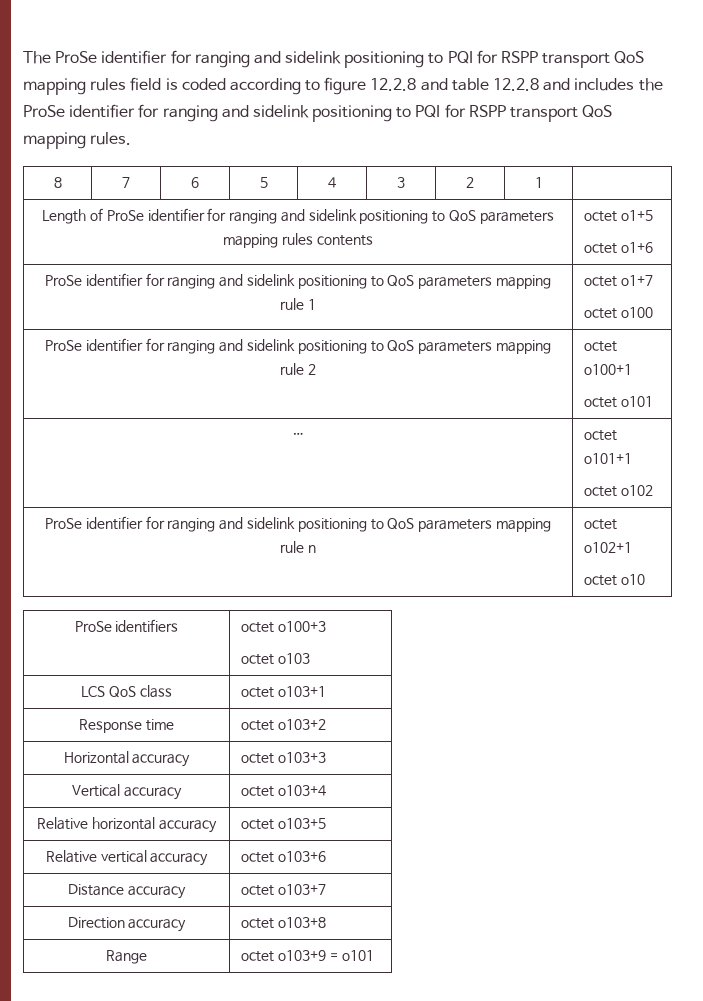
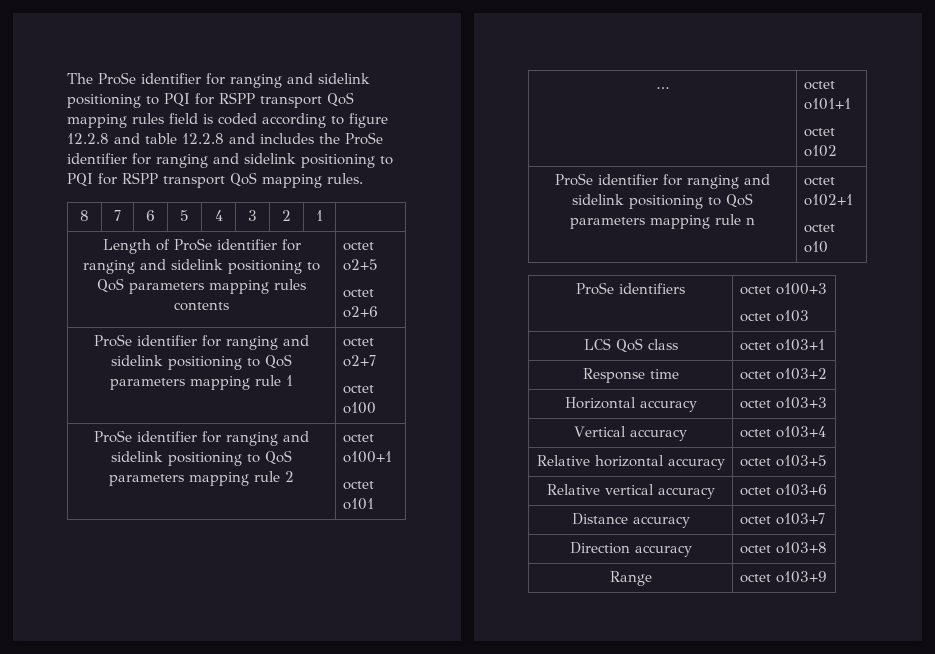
- Length of ProSe identifier for ranging and sidelink positioning to QoS parameters mapping rules contents | octet o1+5
- octet o1+6
+ Length of ProSe identifier for ranging and sidelink positioning to QoS parameters mapping rules contents | octet o2+5
+ octet o2+6
- ProSe identifier for ranging and sidelink positioning to QoS parameters mapping rule 1 | octet o1+7
+ ProSe identifier for ranging and sidelink positioning to QoS parameters mapping rule 1 | octet o2+7
- Range | octet o103+9 = o101
+ Range | octet o103+9

